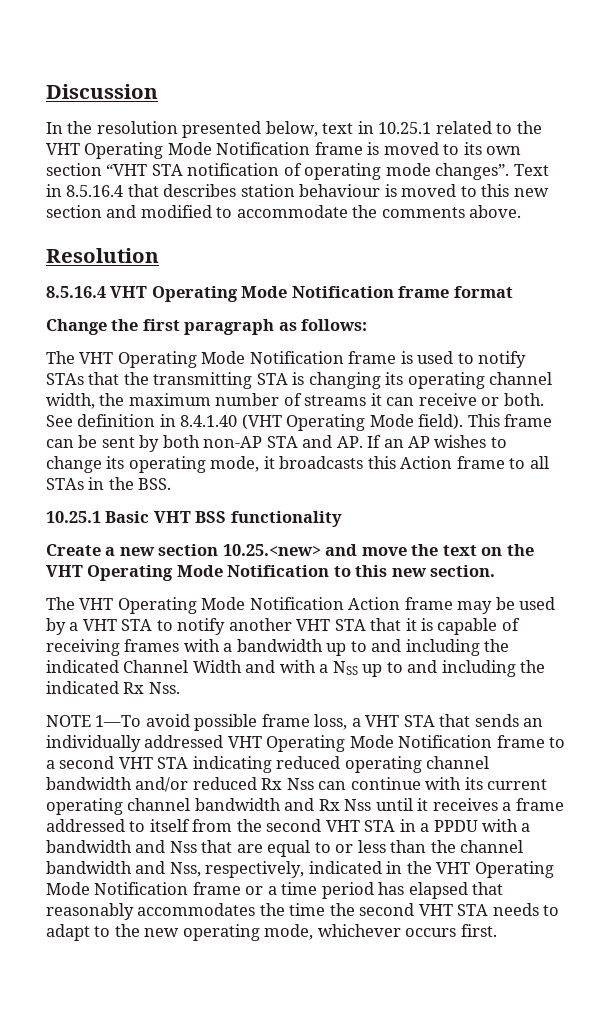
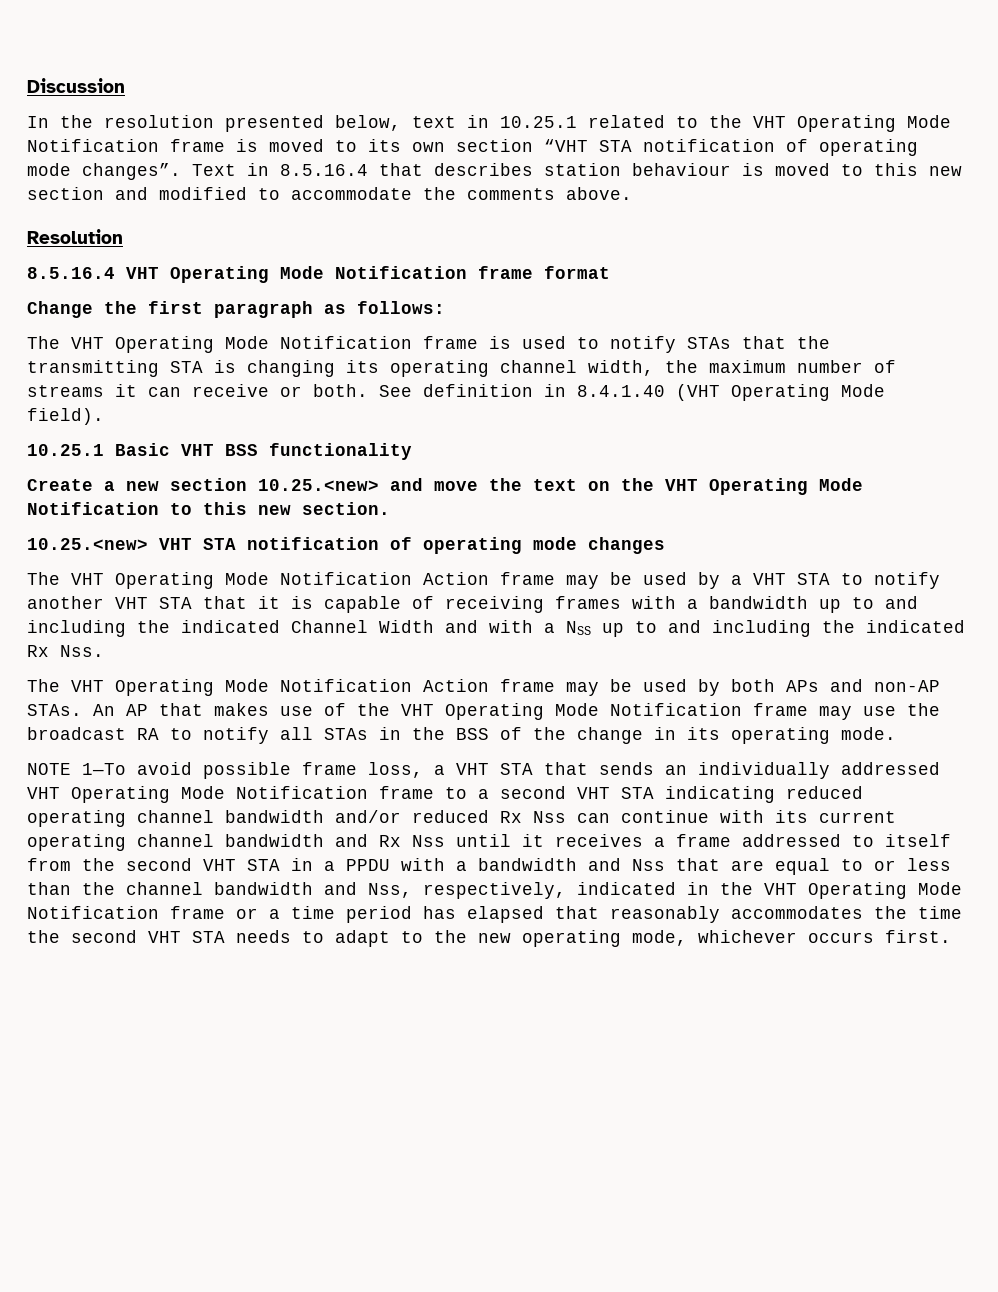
- This frame can be sent by both non-AP STA and AP. If an AP wishes to change its operating mode, it broadcasts this Action frame to all STAs in the BSS.
+ 10.25.<new> VHT STA notification of operating mode changes
+ The VHT Operating Mode Notification Action frame may be used by both APs and non-AP STAs. An AP that makes use of the VHT Operating Mode Notification frame may use the broadcast RA to notify all STAs in the BSS of the change in its operating mode.

